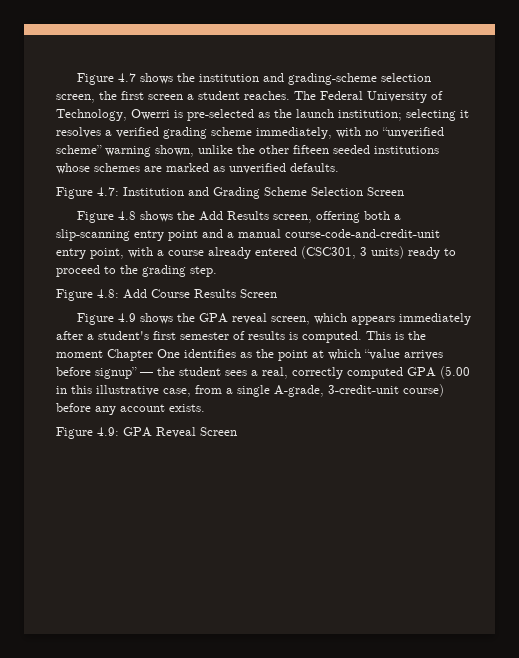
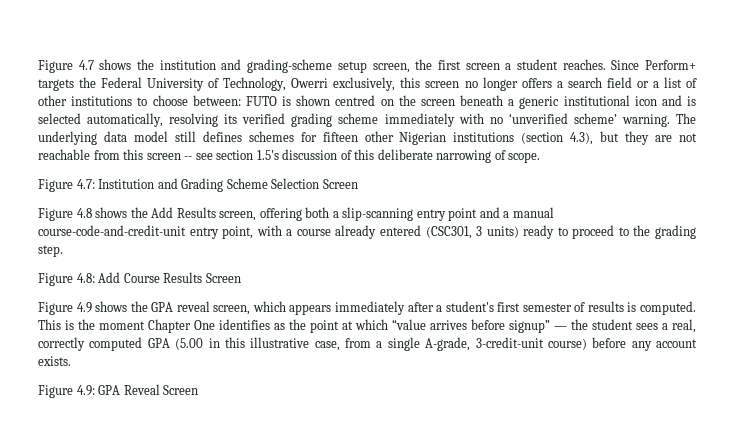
- Figure 4.7 shows the institution and grading-scheme selection screen, the first screen a student reaches.
+ Figure 4.7 shows the institution and grading-scheme setup screen, the first screen a student reaches.
- The Federal University of Technology, Owerri is pre-selected as the launch institution; selecting it resolves a verified grading scheme immediately, with no “unverified scheme” warning shown, unlike the other fifteen seeded institutions whose schemes are marked as unverified defaults.
+ Since Perform+ targets the Federal University of Technology, Owerri exclusively, this screen no longer offers a search field or a list of other institutions to choose between: FUTO is shown centred on the screen beneath a generic institutional icon and is selected automatically, resolving its verified grading scheme immediately with no ‘unverified scheme’ warning. The underlying data model still defines schemes for fifteen other Nigerian institutions (section 4.3), but they are not reachable from this screen -- see section 1.5's discussion of this deliberate narrowing of scope.

